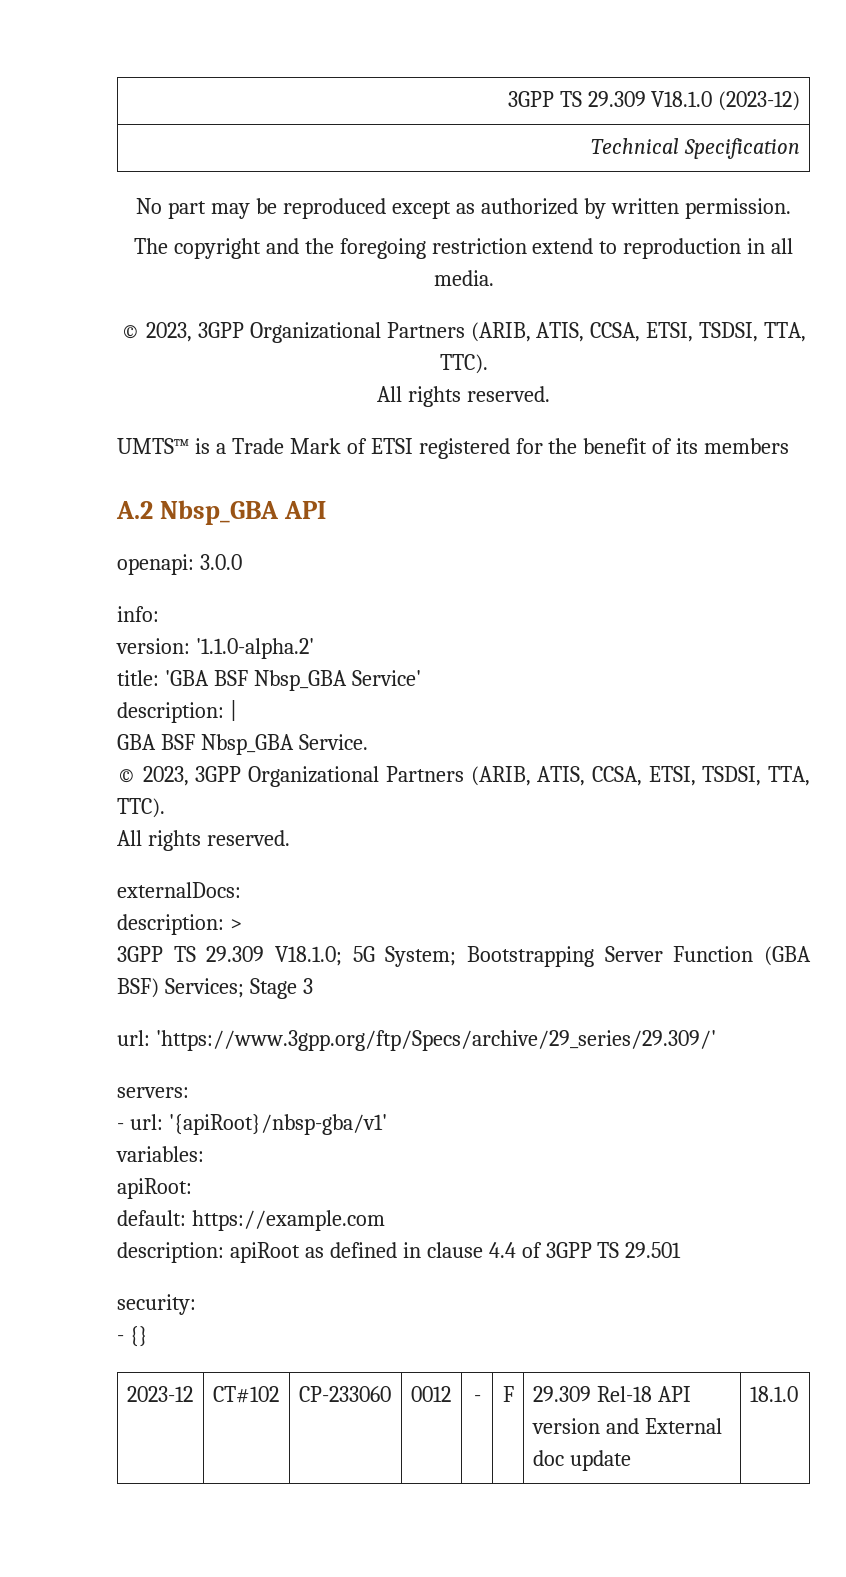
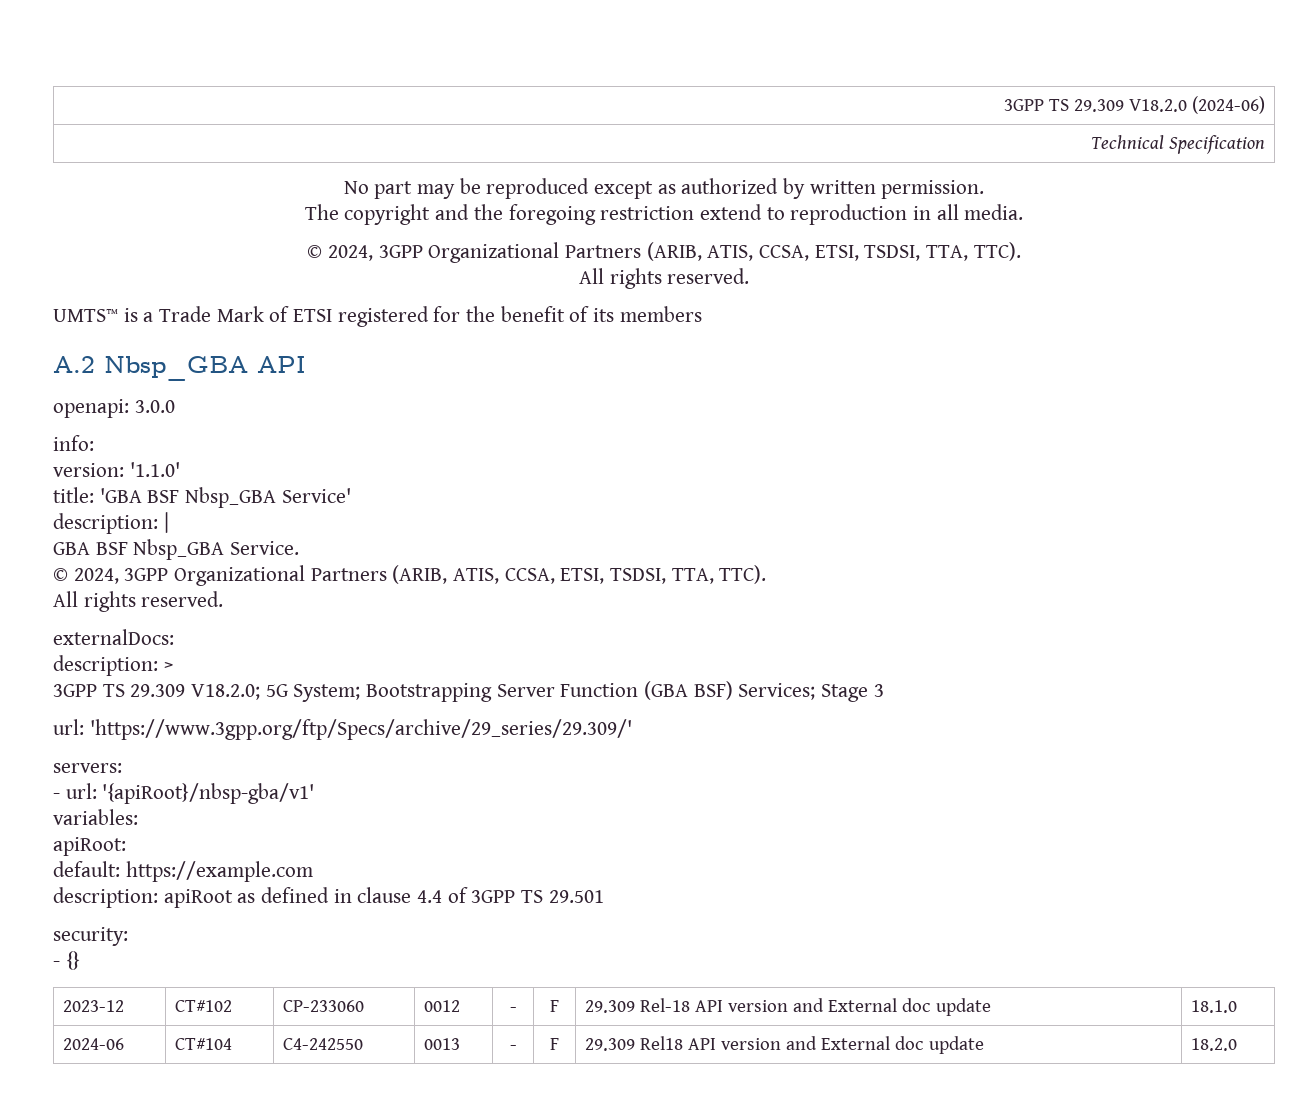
- 3GPP TS 29.309 V18.1.0 (2023-12)
+ 3GPP TS 29.309 V18.2.0 (2024-06)
  The copyright and the foregoing restriction extend to reproduction in all media.
- © 2023, 3GPP Organizational Partners (ARIB, ATIS, CCSA, ETSI, TSDSI, TTA, TTC).
+ © 2024, 3GPP Organizational Partners (ARIB, ATIS, CCSA, ETSI, TSDSI, TTA, TTC).
- version: '1.1.0-alpha.2'
+ version: '1.1.0'
  GBA BSF Nbsp_GBA Service.
- © 2023, 3GPP Organizational Partners (ARIB, ATIS, CCSA, ETSI, TSDSI, TTA, TTC).
+ © 2024, 3GPP Organizational Partners (ARIB, ATIS, CCSA, ETSI, TSDSI, TTA, TTC).
- 3GPP TS 29.309 V18.1.0; 5G System; Bootstrapping Server Function (GBA BSF) Services; Stage 3
+ 3GPP TS 29.309 V18.2.0; 5G System; Bootstrapping Server Function (GBA BSF) Services; Stage 3
+ 2024-06 | CT#104 | C4-242550 | 0013 | - | F | 29.309 Rel18 API version and External doc update | 18.2.0

